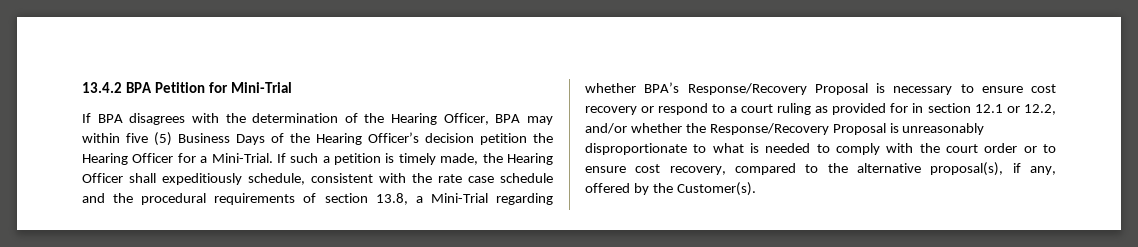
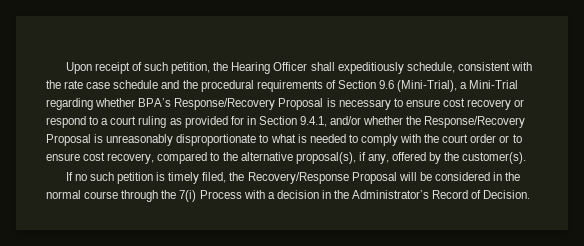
- 13.4.2 BPA Petition for Mini-Trial
- If BPA disagrees with the determination of the Hearing Officer, BPA may within five (5) Business Days of the Hearing Officer’s decision petition the Hearing Officer for a Mini-Trial. If such a petition is timely made, the Hearing Officer shall expeditiously schedule, consistent with the rate case schedule and the procedural requirements of section 13.8, a Mini-Trial regarding whether BPA’s Response/Recovery Proposal is necessary to ensure cost recovery or respond to a court ruling as provided for in section 12.1 or 12.2, and/or whether the Response/Recovery Proposal is unreasonably disproportionate to what is needed to comply with the court order or to ensure cost recovery, compared to the alternative proposal(s), if any, offered by the Customer(s).
+ Upon receipt of such petition, the Hearing Officer shall expeditiously schedule, consistent with the rate case schedule and the procedural requirements of Section 9.6 (Mini-Trial), a Mini-Trial regarding whether BPA’s Response/Recovery Proposal is necessary to ensure cost recovery or respond to a court ruling as provided for in Section 9.4.1, and/or whether the Response/Recovery Proposal is unreasonably disproportionate to what is needed to comply with the court order or to ensure cost recovery, compared to the alternative proposal(s), if any, offered by the customer(s).
+ If no such petition is timely filed, the Recovery/Response Proposal will be considered in the normal course through the 7(i) Process with a decision in the Administrator’s Record of Decision.

